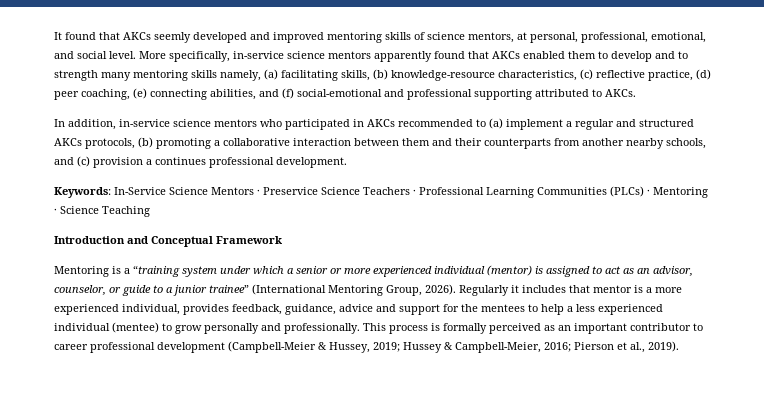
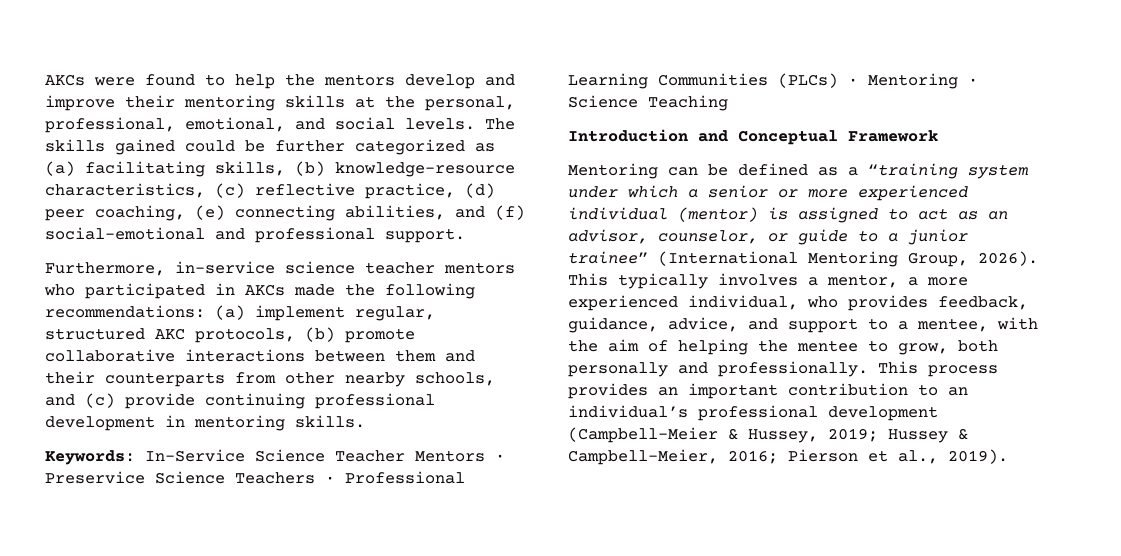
- It found that AKCs seemly developed and improved mentoring skills of science mentors, at personal, professional, emotional, and social level. More specifically, in-service science mentors apparently found that AKCs enabled them to develop and to strength many mentoring skills namely, (a) facilitating skills, (b) knowledge-resource characteristics, (c) reflective practice, (d) peer coaching, (e) connecting abilities, and (f) social-emotional and professional supporting attributed to AKCs.
- In addition, in-service science mentors who participated in AKCs recommended to (a) implement a regular and structured AKCs protocols, (b) promoting a collaborative interaction between them and their counterparts from another nearby schools, and (c) provision a continues professional development.
+ AKCs were found to help the mentors develop and improve their mentoring skills at the personal, professional, emotional, and social levels. The skills gained could be further categorized as (a) facilitating skills, (b) knowledge-resource characteristics, (c) reflective practice, (d) peer coaching, (e) connecting abilities, and (f) social-emotional and professional support.
+ Furthermore, in-service science teacher mentors who participated in AKCs made the following recommendations: (a) implement regular, structured AKC protocols, (b) promote collaborative interactions between them and their counterparts from other nearby schools, and (c) provide continuing professional development in mentoring skills.
- Keywords: In-Service Science Mentors · Preservice Science Teachers · Professional Learning Communities (PLCs) · Mentoring · Science Teaching
+ Keywords: In-Service Science Teacher Mentors · Preservice Science Teachers · Professional Learning Communities (PLCs) · Mentoring · Science Teaching
- Mentoring is a “training system under which a senior or more experienced individual (mentor) is assigned to act as an advisor, counselor, or guide to a junior trainee” (International Mentoring Group, 2026).
+ Mentoring can be defined as a “training system under which a senior or more experienced individual (mentor) is assigned to act as an advisor, counselor, or guide to a junior trainee” (International Mentoring Group, 2026).
- Regularly it includes that mentor is a more experienced individual, provides feedback, guidance, advice and support for the mentees to help a less experienced individual (mentee) to grow personally and professionally.
+ This typically involves a mentor, a more experienced individual, who provides feedback, guidance, advice, and support to a mentee, with the aim of helping the mentee to grow, both personally and professionally.
- This process is formally perceived as an important contributor to career professional development (Campbell-Meier & Hussey, 2019; Hussey & Campbell-Meier, 2016; Pierson et al., 2019).
+ This process provides an important contribution to an individual’s professional development (Campbell-Meier & Hussey, 2019; Hussey & Campbell-Meier, 2016; Pierson et al., 2019).

